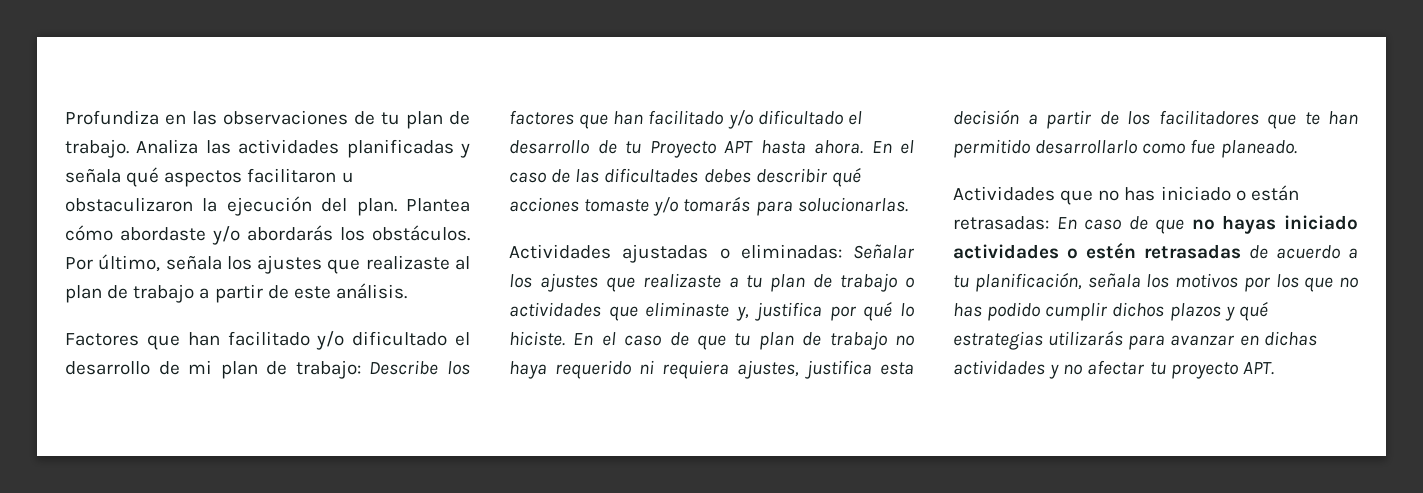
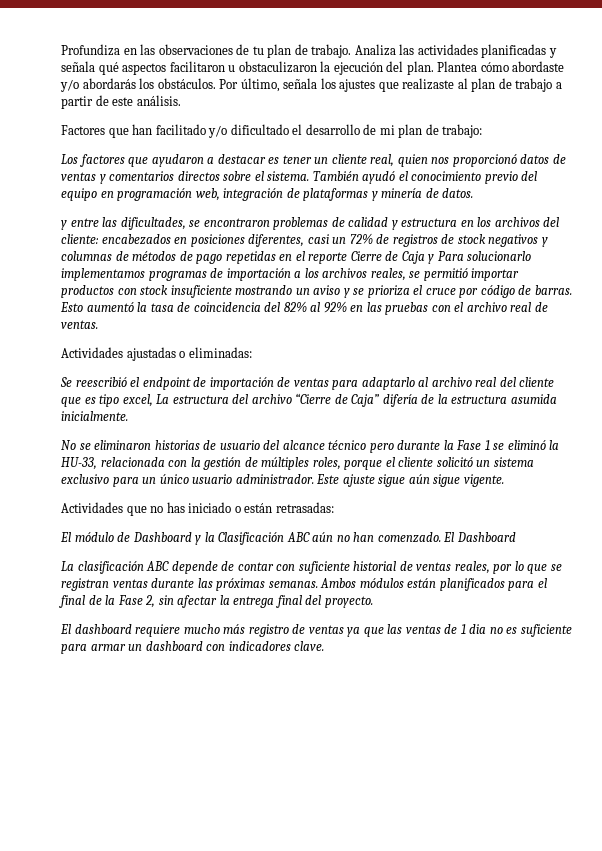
- Factores que han facilitado y/o dificultado el desarrollo de mi plan de trabajo: Describe los factores que han facilitado y/o dificultado el desarrollo de tu Proyecto APT hasta ahora. En el caso de las dificultades debes describir qué acciones tomaste y/o tomarás para solucionarlas.
- Actividades ajustadas o eliminadas: Señalar los ajustes que realizaste a tu plan de trabajo o actividades que eliminaste y, justifica por qué lo hiciste. En el caso de que tu plan de trabajo no haya requerido ni requiera ajustes, justifica esta decisión a partir de los facilitadores que te han permitido desarrollarlo como fue planeado.
+ Factores que han facilitado y/o dificultado el desarrollo de mi plan de trabajo:
+ Los factores que ayudaron a destacar es tener un cliente real, quien nos proporcionó datos de ventas y comentarios directos sobre el sistema. También ayudó el conocimiento previo del equipo en programación web, integración de plataformas y minería de datos.
+ y entre las dificultades, se encontraron problemas de calidad y estructura en los archivos del cliente: encabezados en posiciones diferentes, casi un 72% de registros de stock negativos y columnas de métodos de pago repetidas en el reporte Cierre de Caja y Para solucionarlo implementamos programas de importación a los archivos reales, se permitió importar productos con stock insuficiente mostrando un aviso y se prioriza el cruce por código de barras. Esto aumentó la tasa de coincidencia del 82% al 92% en las pruebas con el archivo real de ventas.
+ Actividades ajustadas o eliminadas:
+ Se reescribió el endpoint de importación de ventas para adaptarlo al archivo real del cliente que es tipo excel, La estructura del archivo “Cierre de Caja” difería de la estructura asumida inicialmente.
+ No se eliminaron historias de usuario del alcance técnico pero durante la Fase 1 se eliminó la HU-33, relacionada con la gestión de múltiples roles, porque el cliente solicitó un sistema exclusivo para un único usuario administrador. Este ajuste sigue aún sigue vigente.
- Actividades que no has iniciado o están retrasadas: En caso de que no hayas iniciado actividades o estén retrasadas de acuerdo a tu planificación, señala los motivos por los que no has podido cumplir dichos plazos y qué estrategias utilizarás para avanzar en dichas actividades y no afectar tu proyecto APT.
+ Actividades que no has iniciado o están retrasadas:
+ El módulo de Dashboard y la Clasificación ABC aún no han comenzado. El Dashboard
+ La clasificación ABC depende de contar con suficiente historial de ventas reales, por lo que se registran ventas durante las próximas semanas. Ambos módulos están planificados para el final de la Fase 2, sin afectar la entrega final del proyecto.
+ El dashboard requiere mucho más registro de ventas ya que las ventas de 1 dia no es suficiente para armar un dashboard con indicadores clave.

